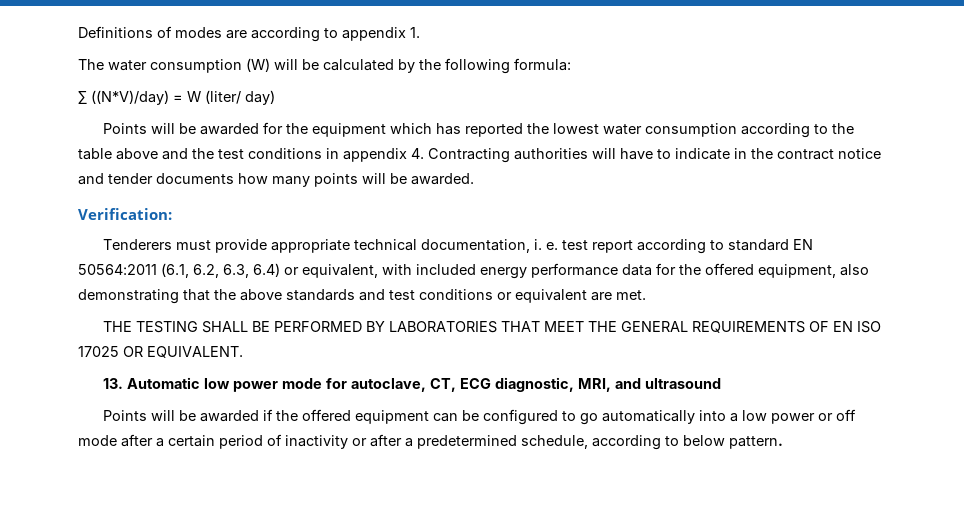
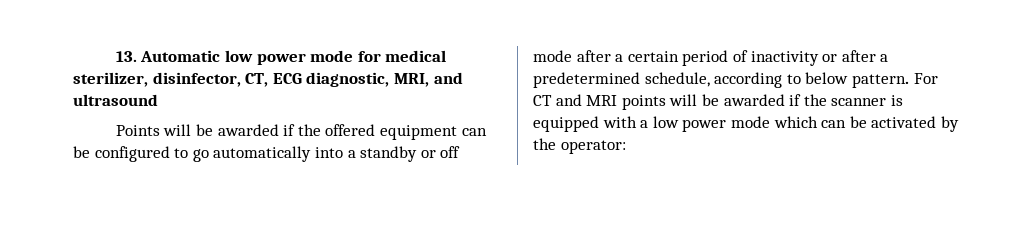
- Definitions of modes are according to appendix 1.
- The water consumption (W) will be calculated by the following formula:
- ∑ ((N*V)/day) = W (liter/ day)
- Points will be awarded for the equipment which has reported the lowest water consumption according to the table above and the test conditions in appendix 4. Contracting authorities will have to indicate in the contract notice and tender documents how many points will be awarded.
- Verification:
- Tenderers must provide appropriate technical documentation, i. e. test report according to standard EN 50564:2011 (6.1, 6.2, 6.3, 6.4) or equivalent, with included energy performance data for the offered equipment, also demonstrating that the above standards and test conditions or equivalent are met.
- THE TESTING SHALL BE PERFORMED BY LABORATORIES THAT MEET THE GENERAL REQUIREMENTS OF EN ISO 17025 OR EQUIVALENT.
- 13. Automatic low power mode for autoclave, CT, ECG diagnostic, MRI, and ultrasound
+ 13. Automatic low power mode for medical sterilizer, disinfector, CT, ECG diagnostic, MRI, and ultrasound
- Points will be awarded if the offered equipment can be configured to go automatically into a low power or off mode after a certain period of inactivity or after a predetermined schedule, according to below pattern.
+ Points will be awarded if the offered equipment can be configured to go automatically into a standby or off mode after a certain period of inactivity or after a predetermined schedule, according to below pattern.
+ For CT and MRI points will be awarded if the scanner is equipped with a low power mode which can be activated by the operator:

